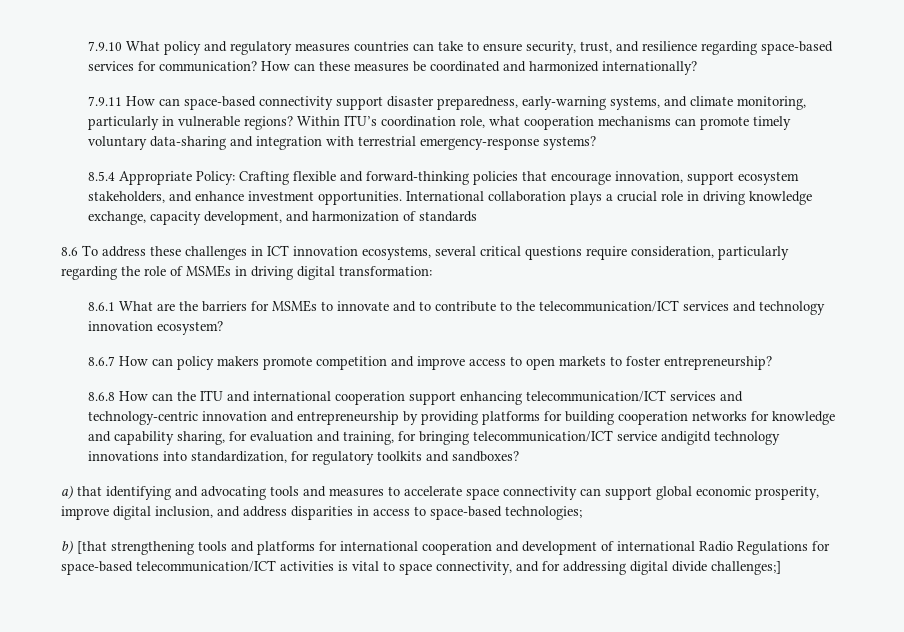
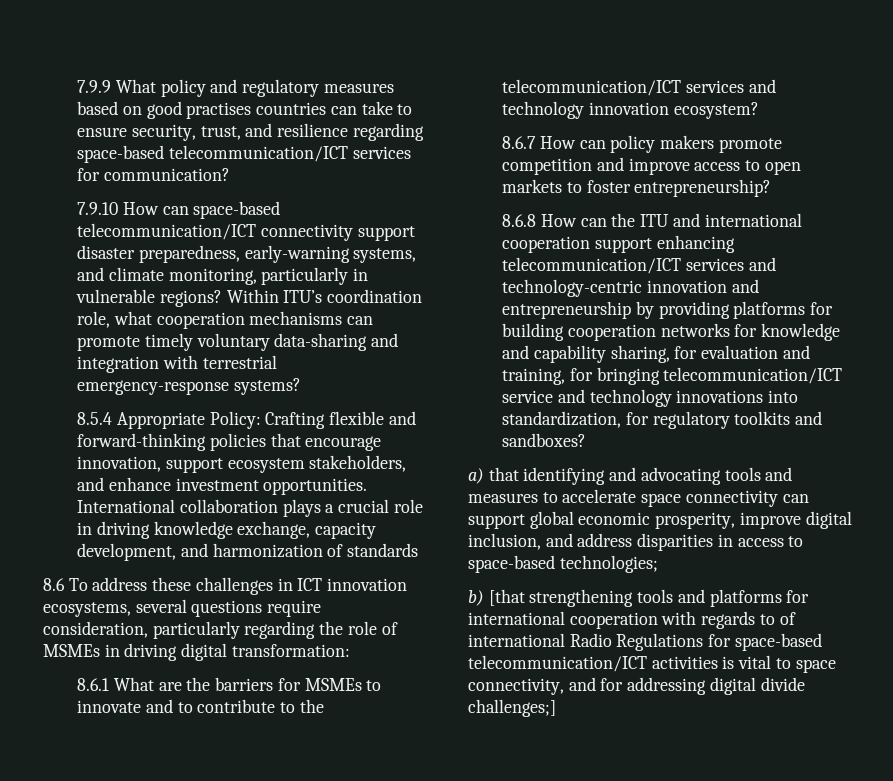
- 7.9.10 What policy and regulatory measures countries can take to ensure security, trust, and resilience regarding space-based services for communication? How can these measures be coordinated and harmonized internationally?
- 7.9.11 How can space-based connectivity support disaster preparedness, early-warning systems, and climate monitoring, particularly in vulnerable regions?
+ 7.9.9 What policy and regulatory measures based on good practises countries can take to ensure security, trust, and resilience regarding space-based telecommunication/ICT services for communication?
+ 7.9.10 How can space-based telecommunication/ICT connectivity support disaster preparedness, early-warning systems, and climate monitoring, particularly in vulnerable regions?
- 8.6 To address these challenges in ICT innovation ecosystems, several critical questions require consideration, particularly regarding the role of MSMEs in driving digital transformation:
+ 8.6 To address these challenges in ICT innovation ecosystems, several questions require consideration, particularly regarding the role of MSMEs in driving digital transformation:
- 8.6.8 How can the ITU and international cooperation support enhancing telecommunication/ICT services and technology-centric innovation and entrepreneurship by providing platforms for building cooperation networks for knowledge and capability sharing, for evaluation and training, for bringing telecommunication/ICT service andigitd technology innovations into standardization, for regulatory toolkits and sandboxes?
+ 8.6.8 How can the ITU and international cooperation support enhancing telecommunication/ICT services and technology-centric innovation and entrepreneurship by providing platforms for building cooperation networks for knowledge and capability sharing, for evaluation and training, for bringing telecommunication/ICT service and technology innovations into standardization, for regulatory toolkits and sandboxes?
- b) [that strengthening tools and platforms for international cooperation and development of international Radio Regulations for space-based telecommunication/ICT activities is vital to space connectivity, and for addressing digital divide challenges;]
+ b) [that strengthening tools and platforms for international cooperation with regards to of international Radio Regulations for space-based telecommunication/ICT activities is vital to space connectivity, and for addressing digital divide challenges;]

